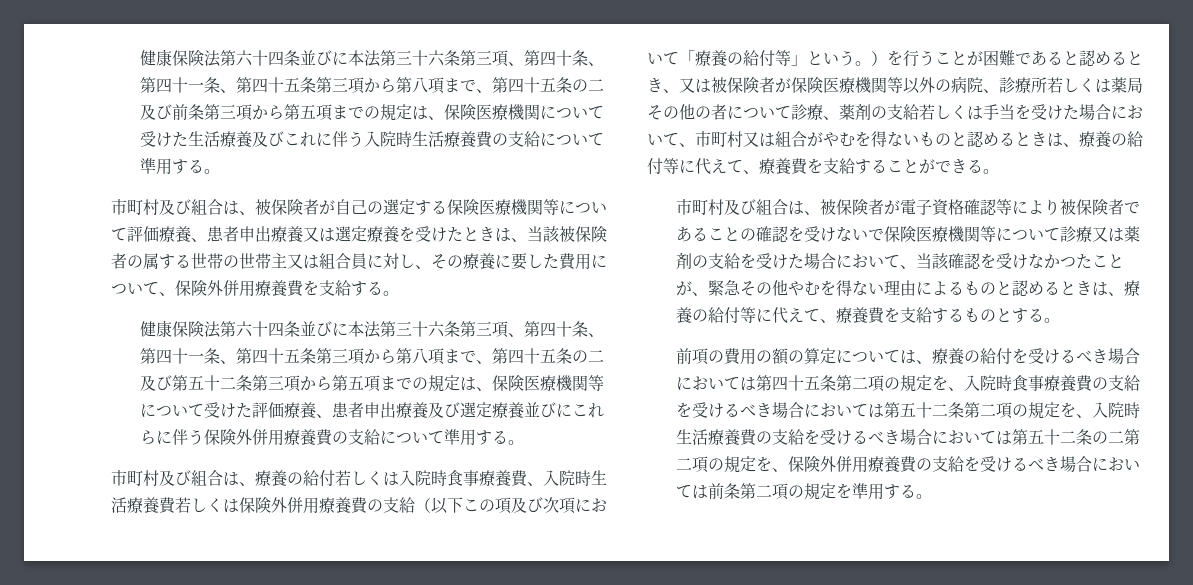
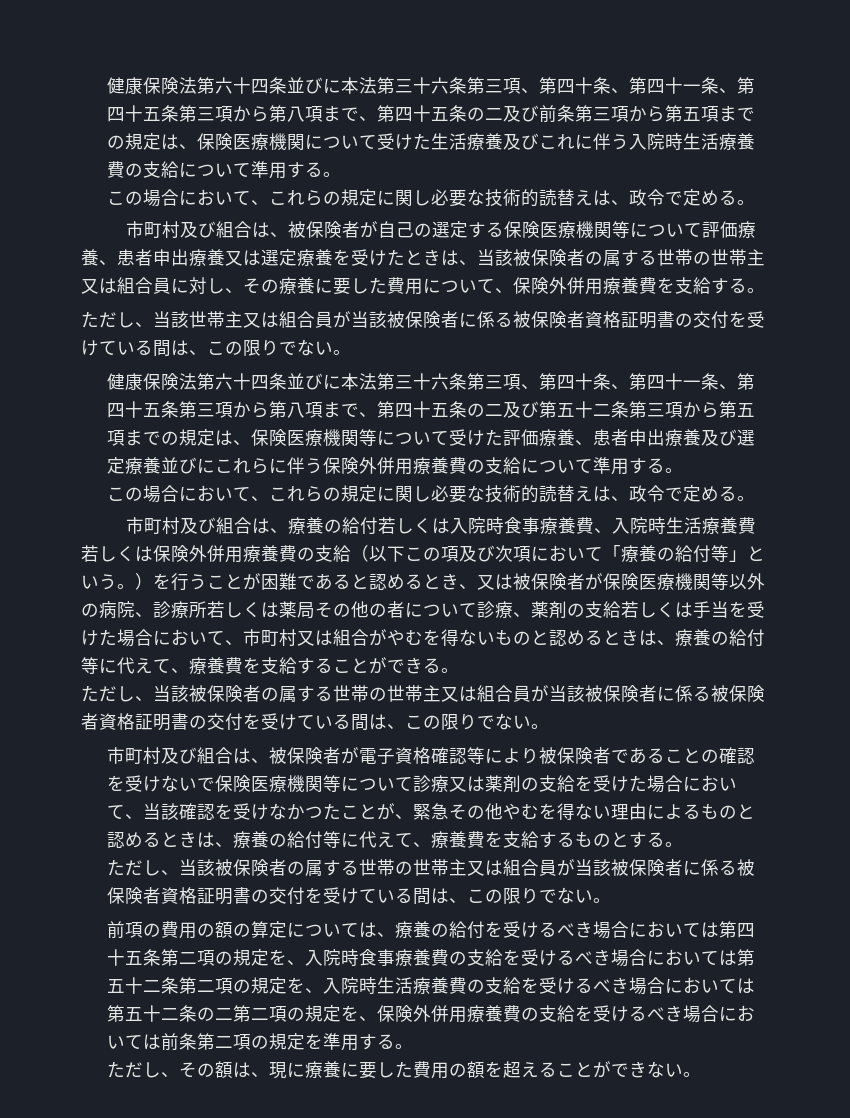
  健康保険法第六十四条並びに本法第三十六条第三項、第四十条、第四十一条、第四十五条第三項から第八項まで、第四十五条の二及び前条第三項から第五項までの規定は、保険医療機関について受けた生活療養及びこれに伴う入院時生活療養費の支給について準用する。
+ この場合において、これらの規定に関し必要な技術的読替えは、政令で定める。
+ ただし、当該世帯主又は組合員が当該被保険者に係る被保険者資格証明書の交付を受けている間は、この限りでない。
  健康保険法第六十四条並びに本法第三十六条第三項、第四十条、第四十一条、第四十五条第三項から第八項まで、第四十五条の二及び第五十二条第三項から第五項までの規定は、保険医療機関等について受けた評価療養、患者申出療養及び選定療養並びにこれらに伴う保険外併用療養費の支給について準用する。
+ この場合において、これらの規定に関し必要な技術的読替えは、政令で定める。
  市町村及び組合は、療養の給付若しくは入院時食事療養費、入院時生活療養費若しくは保険外併用療養費の支給（以下この項及び次項において「療養の給付等」という。）を行うことが困難であると認めるとき、又は被保険者が保険医療機関等以外の病院、診療所若しくは薬局その他の者について診療、薬剤の支給若しくは手当を受けた場合において、市町村又は組合がやむを得ないものと認めるときは、療養の給付等に代えて、療養費を支給することができる。
+ ただし、当該被保険者の属する世帯の世帯主又は組合員が当該被保険者に係る被保険者資格証明書の交付を受けている間は、この限りでない。
  市町村及び組合は、被保険者が電子資格確認等により被保険者であることの確認を受けないで保険医療機関等について診療又は薬剤の支給を受けた場合において、当該確認を受けなかつたことが、緊急その他やむを得ない理由によるものと認めるときは、療養の給付等に代えて、療養費を支給するものとする。
+ ただし、当該被保険者の属する世帯の世帯主又は組合員が当該被保険者に係る被保険者資格証明書の交付を受けている間は、この限りでない。
+ ただし、その額は、現に療養に要した費用の額を超えることができない。

